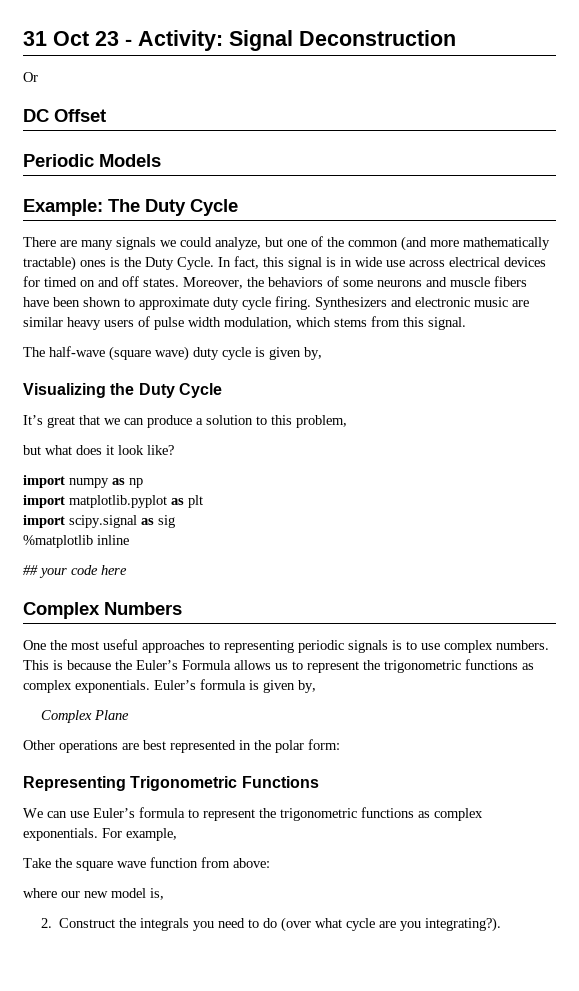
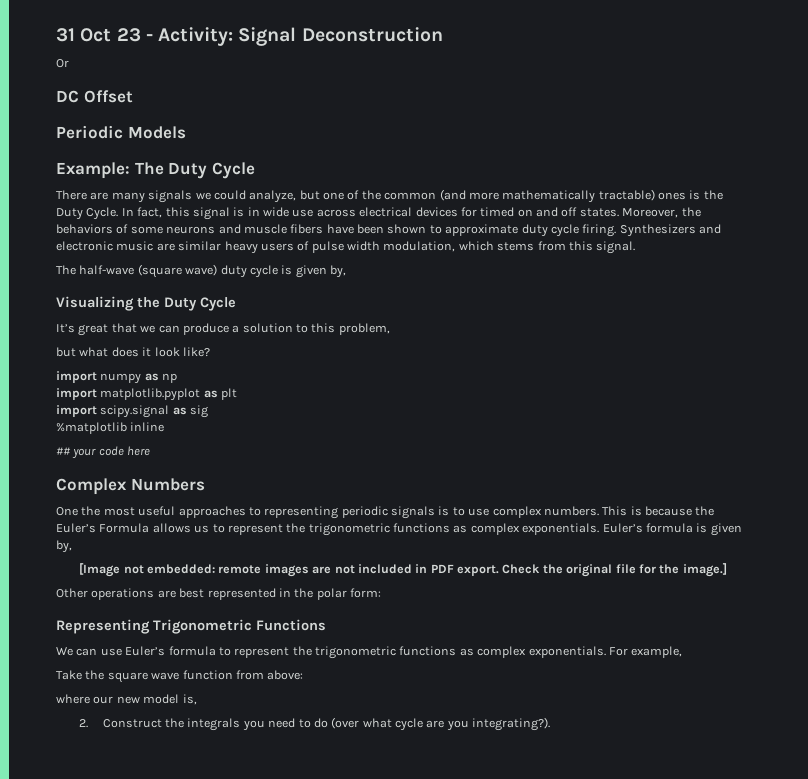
- Complex Plane
+ [Image not embedded: remote images are not included in PDF export. Check the original file for the image.]

